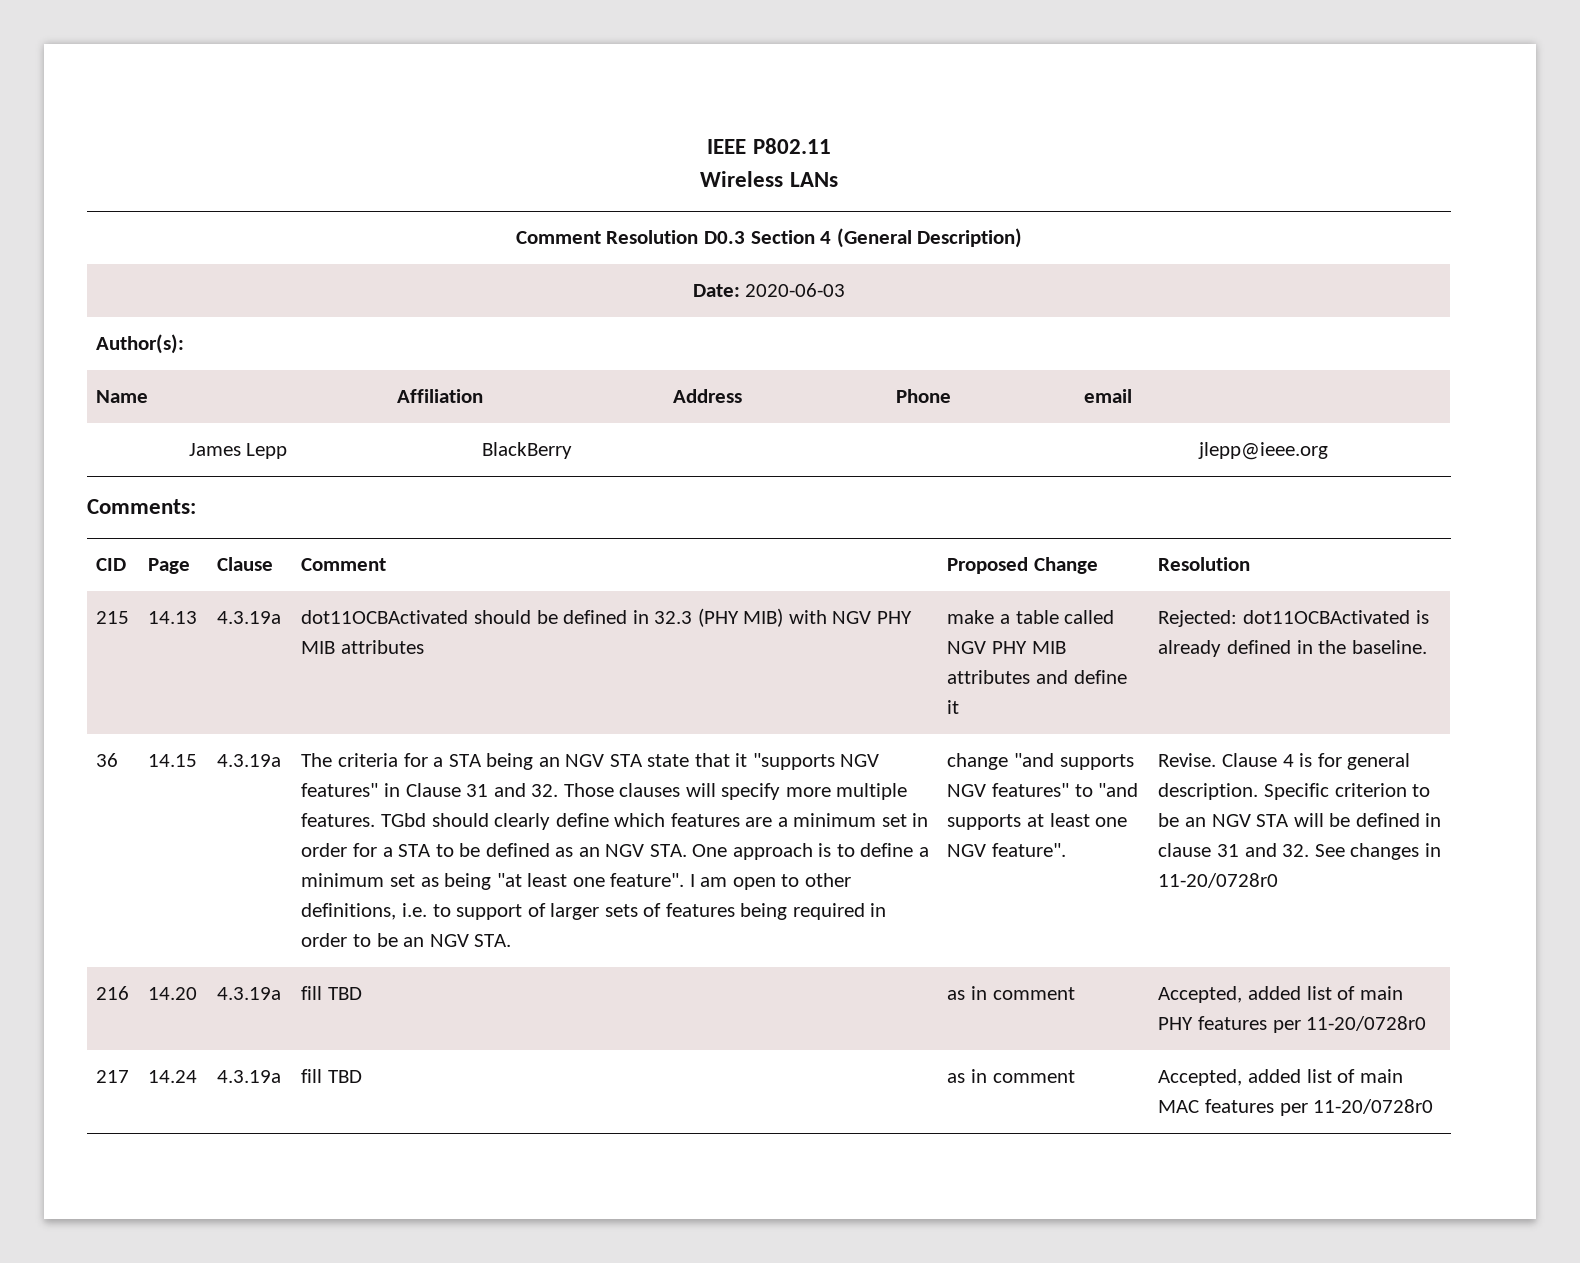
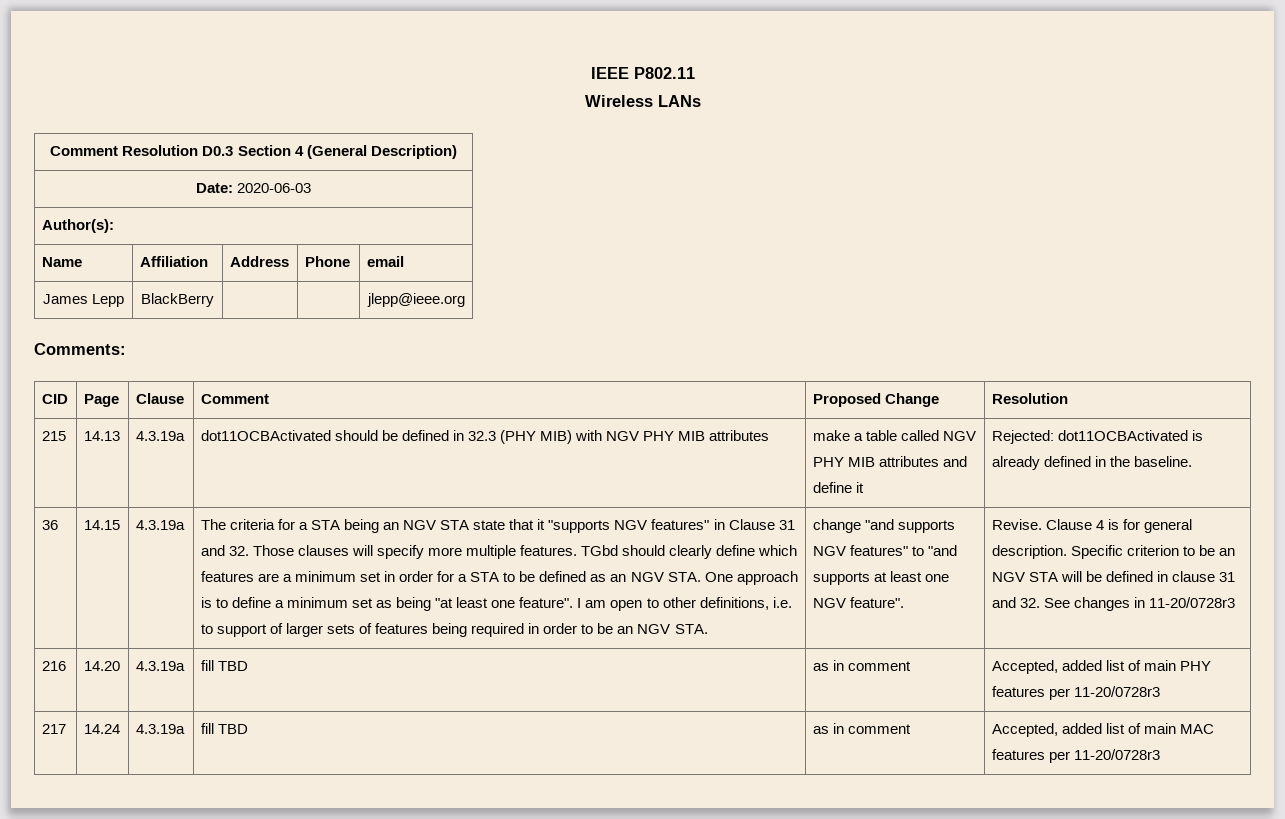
- Specific criterion to be an NGV STA will be defined in clause 31 and 32. See changes in 11-20/0728r0
+ Specific criterion to be an NGV STA will be defined in clause 31 and 32. See changes in 11-20/0728r3
- 216 | 14.20 | 4.3.19a | fill TBD | as in comment | Accepted, added list of main PHY features per 11-20/0728r0
+ 216 | 14.20 | 4.3.19a | fill TBD | as in comment | Accepted, added list of main PHY features per 11-20/0728r3
- 217 | 14.24 | 4.3.19a | fill TBD | as in comment | Accepted, added list of main MAC features per 11-20/0728r0
+ 217 | 14.24 | 4.3.19a | fill TBD | as in comment | Accepted, added list of main MAC features per 11-20/0728r3

